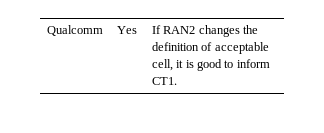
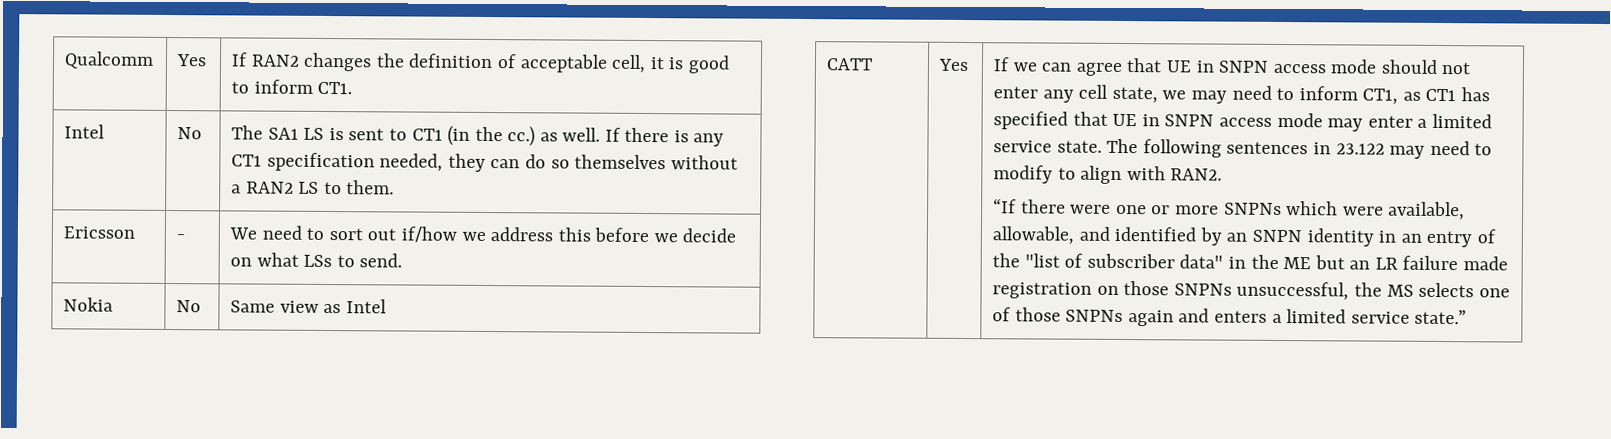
+ Intel | No | The SA1 LS is sent to CT1 (in the cc.) as well. If there is any CT1 specification needed, they can do so themselves without a RAN2 LS to them.
+ Ericsson | - | We need to sort out if/how we address this before we decide on what LSs to send.
+ Nokia | No | Same view as Intel
+ CATT | Yes | If we can agree that UE in SNPN access mode should not enter any cell state, we may need to inform CT1, as CT1 has specified that UE in SNPN access mode may enter a limited service state. The following sentences in 23.122 may need to modify to align with RAN2.
+ “If there were one or more SNPNs which were available, allowable, and identified by an SNPN identity in an entry of the "list of subscriber data" in the ME but an LR failure made registration on those SNPNs unsuccessful, the MS selects one of those SNPNs again and enters a limited service state.”

